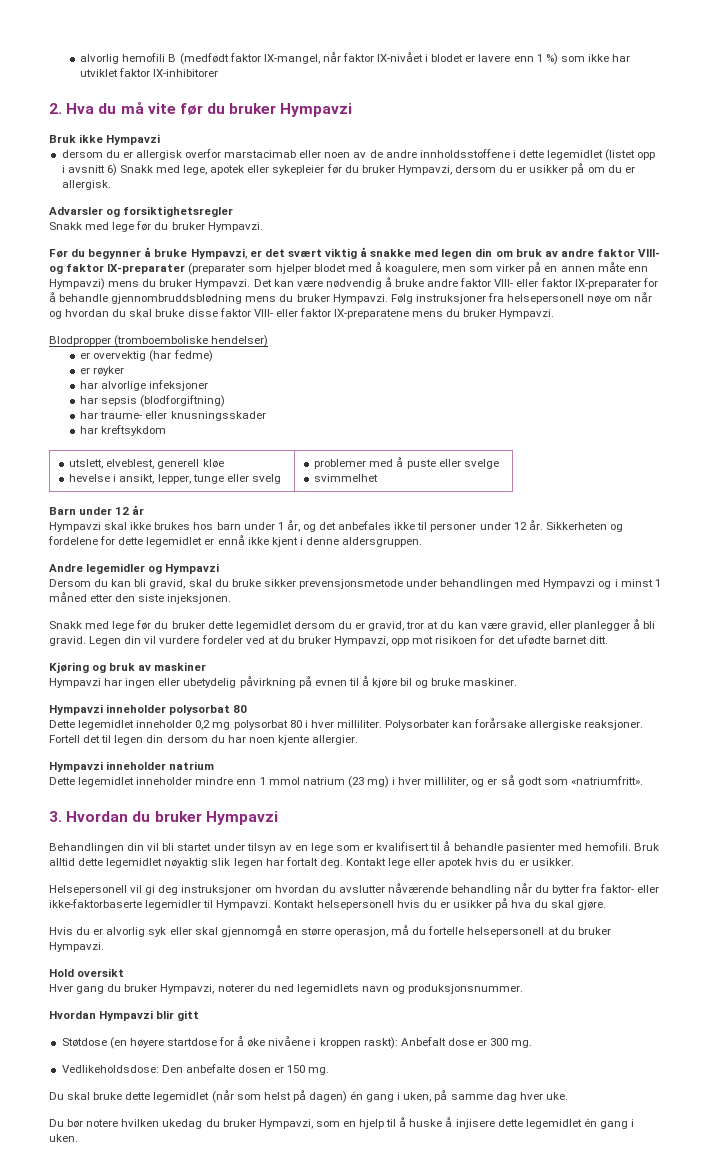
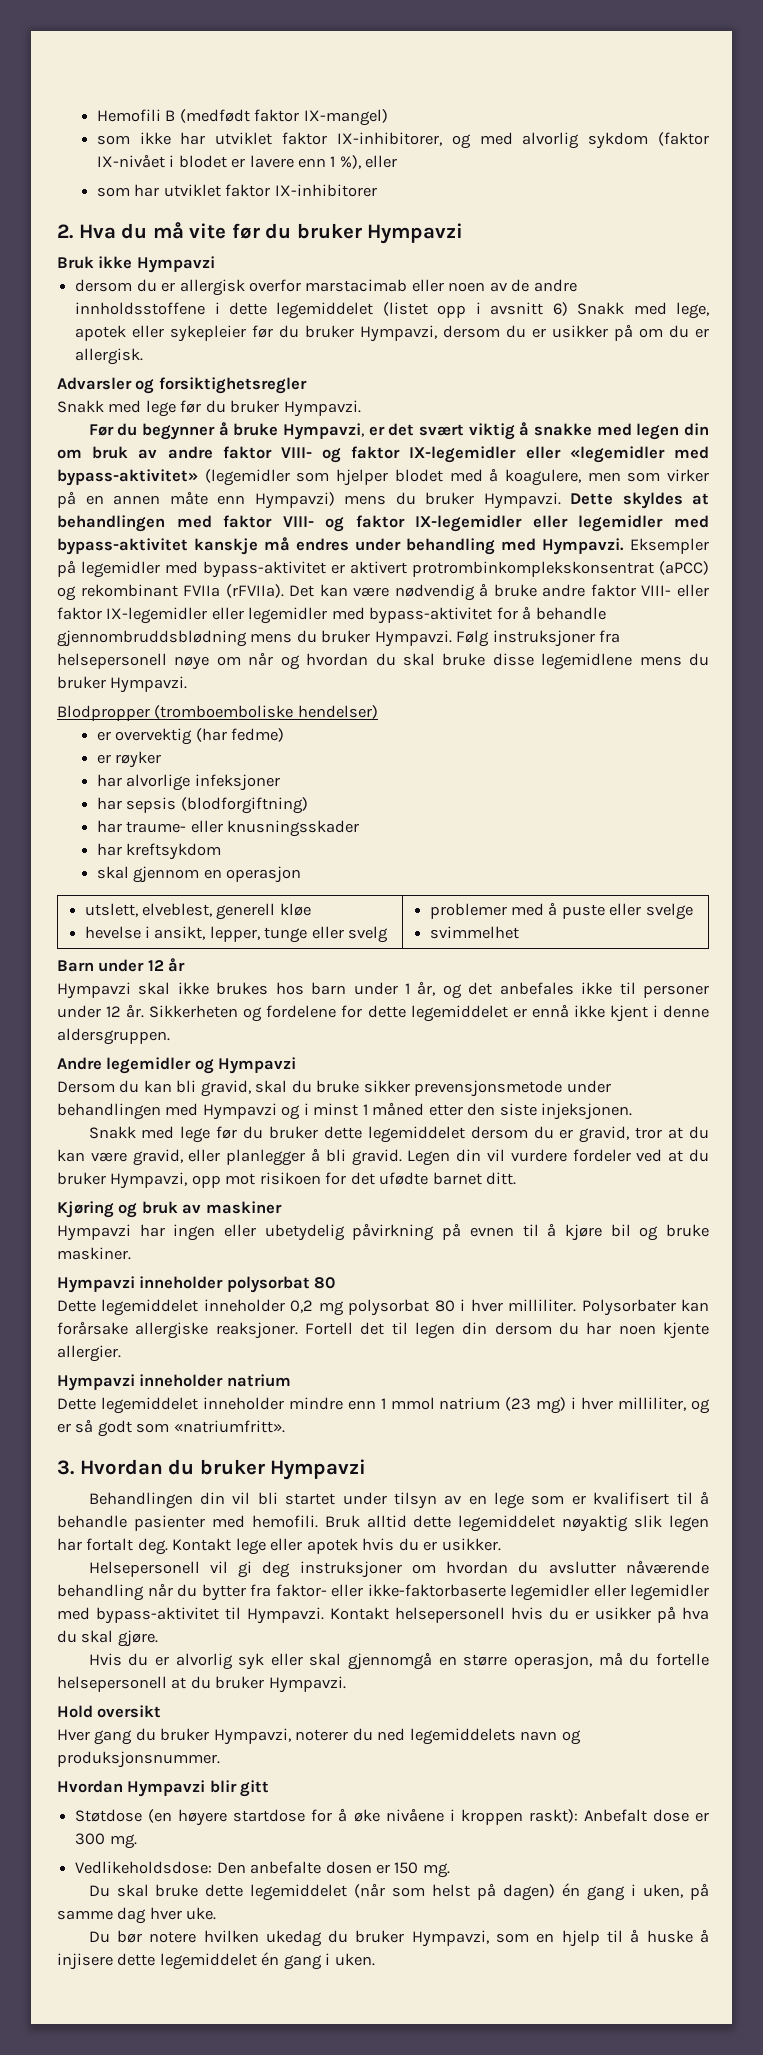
- alvorlig hemofili B (medfødt faktor IX-mangel, når faktor IX-nivået i blodet er lavere enn 1 %) som ikke har utviklet faktor IX-inhibitorer
+ Hemofili B (medfødt faktor IX-mangel)
+ som ikke har utviklet faktor IX-inhibitorer, og med alvorlig sykdom (faktor IX-nivået i blodet er lavere enn 1 %), eller
+ som har utviklet faktor IX-inhibitorer
- dersom du er allergisk overfor marstacimab eller noen av de andre innholdsstoffene i dette legemidlet (listet opp i avsnitt 6) Snakk med lege, apotek eller sykepleier før du bruker Hympavzi, dersom du er usikker på om du er allergisk.
+ dersom du er allergisk overfor marstacimab eller noen av de andre innholdsstoffene i dette legemiddelet (listet opp i avsnitt 6) Snakk med lege, apotek eller sykepleier før du bruker Hympavzi, dersom du er usikker på om du er allergisk.
- Før du begynner å bruke Hympavzi, er det svært viktig å snakke med legen din om bruk av andre faktor VIII- og faktor IX-preparater (preparater som hjelper blodet med å koagulere, men som virker på en annen måte enn Hympavzi) mens du bruker Hympavzi.
+ Før du begynner å bruke Hympavzi, er det svært viktig å snakke med legen din om bruk av andre faktor VIII- og faktor IX-legemidler eller «legemidler med bypass-aktivitet» (legemidler som hjelper blodet med å koagulere, men som virker på en annen måte enn Hympavzi) mens du bruker Hympavzi.
+ Dette skyldes at behandlingen med faktor VIII- og faktor IX-legemidler eller legemidler med bypass-aktivitet kanskje må endres under behandling med Hympavzi. Eksempler på legemidler med bypass-aktivitet er aktivert protrombinkomplekskonsentrat (aPCC) og rekombinant FVIIa (rFVIIa).
- Det kan være nødvendig å bruke andre faktor VIII- eller faktor IX-preparater for å behandle gjennombruddsblødning mens du bruker Hympavzi.
+ Det kan være nødvendig å bruke andre faktor VIII- eller faktor IX-legemidler eller legemidler med bypass-aktivitet for å behandle gjennombruddsblødning mens du bruker Hympavzi.
- Følg instruksjoner fra helsepersonell nøye om når og hvordan du skal bruke disse faktor VIII- eller faktor IX-preparatene mens du bruker Hympavzi.
+ Følg instruksjoner fra helsepersonell nøye om når og hvordan du skal bruke disse legemidlene mens du bruker Hympavzi.
+ skal gjennom en operasjon
- Sikkerheten og fordelene for dette legemidlet er ennå ikke kjent i denne aldersgruppen.
+ Sikkerheten og fordelene for dette legemiddelet er ennå ikke kjent i denne aldersgruppen.
- Snakk med lege før du bruker dette legemidlet dersom du er gravid, tror at du kan være gravid, eller planlegger å bli gravid.
+ Snakk med lege før du bruker dette legemiddelet dersom du er gravid, tror at du kan være gravid, eller planlegger å bli gravid.
- Dette legemidlet inneholder 0,2 mg polysorbat 80 i hver milliliter.
+ Dette legemiddelet inneholder 0,2 mg polysorbat 80 i hver milliliter.
- Dette legemidlet inneholder mindre enn 1 mmol natrium (23 mg) i hver milliliter, og er så godt som «natriumfritt».
+ Dette legemiddelet inneholder mindre enn 1 mmol natrium (23 mg) i hver milliliter, og er så godt som «natriumfritt».
- Bruk alltid dette legemidlet nøyaktig slik legen har fortalt deg.
+ Bruk alltid dette legemiddelet nøyaktig slik legen har fortalt deg.
- Helsepersonell vil gi deg instruksjoner om hvordan du avslutter nåværende behandling når du bytter fra faktor- eller ikke-faktorbaserte legemidler til Hympavzi.
+ Helsepersonell vil gi deg instruksjoner om hvordan du avslutter nåværende behandling når du bytter fra faktor- eller ikke-faktorbaserte legemidler eller legemidler med bypass-aktivitet til Hympavzi.
- Hver gang du bruker Hympavzi, noterer du ned legemidlets navn og produksjonsnummer.
+ Hver gang du bruker Hympavzi, noterer du ned legemiddelets navn og produksjonsnummer.
- Du skal bruke dette legemidlet (når som helst på dagen) én gang i uken, på samme dag hver uke.
+ Du skal bruke dette legemiddelet (når som helst på dagen) én gang i uken, på samme dag hver uke.
- Du bør notere hvilken ukedag du bruker Hympavzi, som en hjelp til å huske å injisere dette legemidlet én gang i uken.
+ Du bør notere hvilken ukedag du bruker Hympavzi, som en hjelp til å huske å injisere dette legemiddelet én gang i uken.

